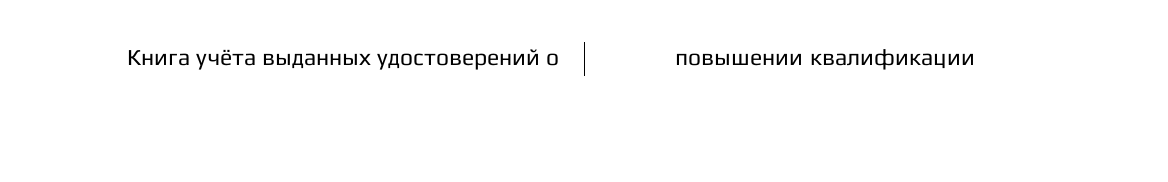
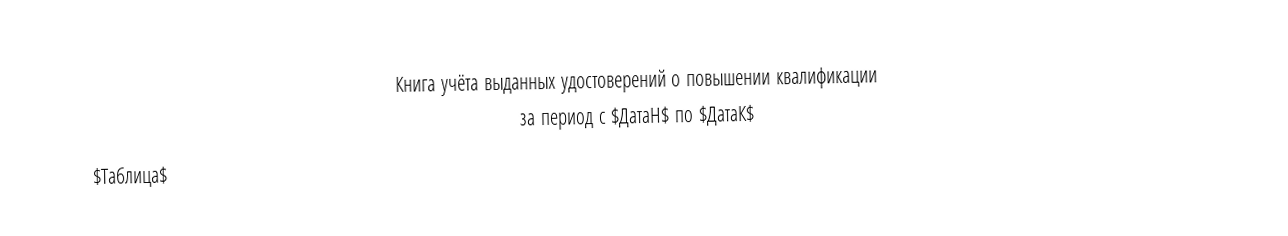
+ за период с $ДатаН$ по $ДатаК$
+ $Таблица$

